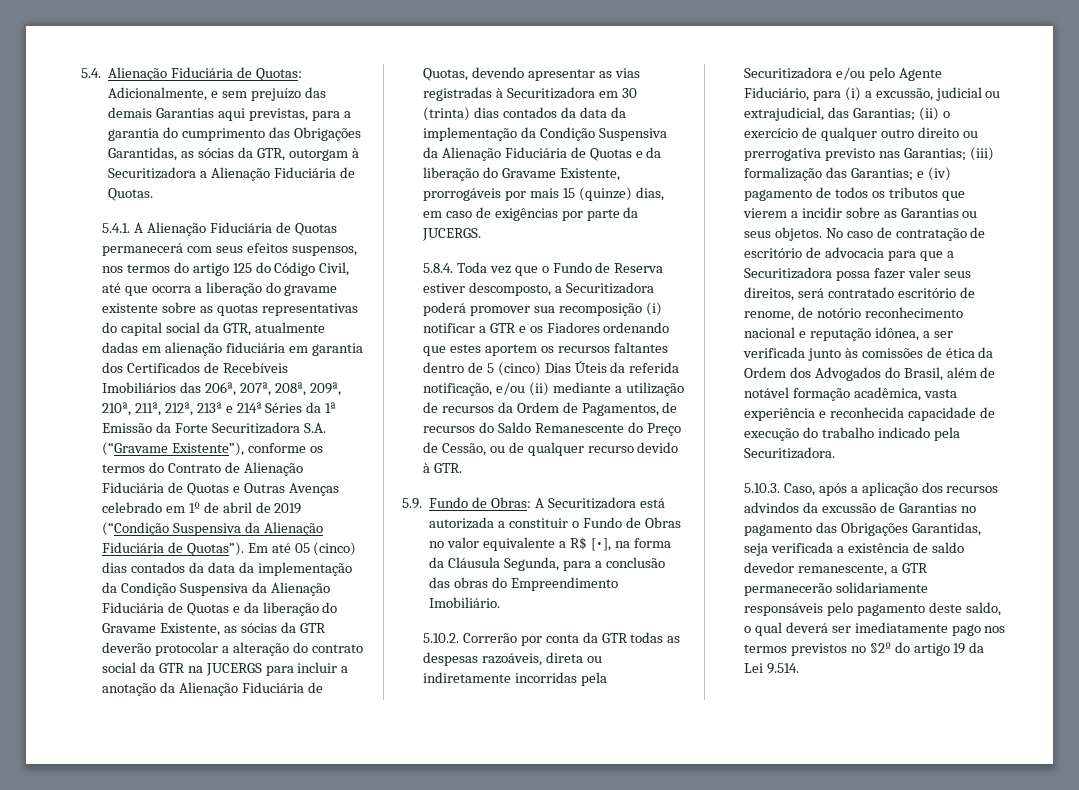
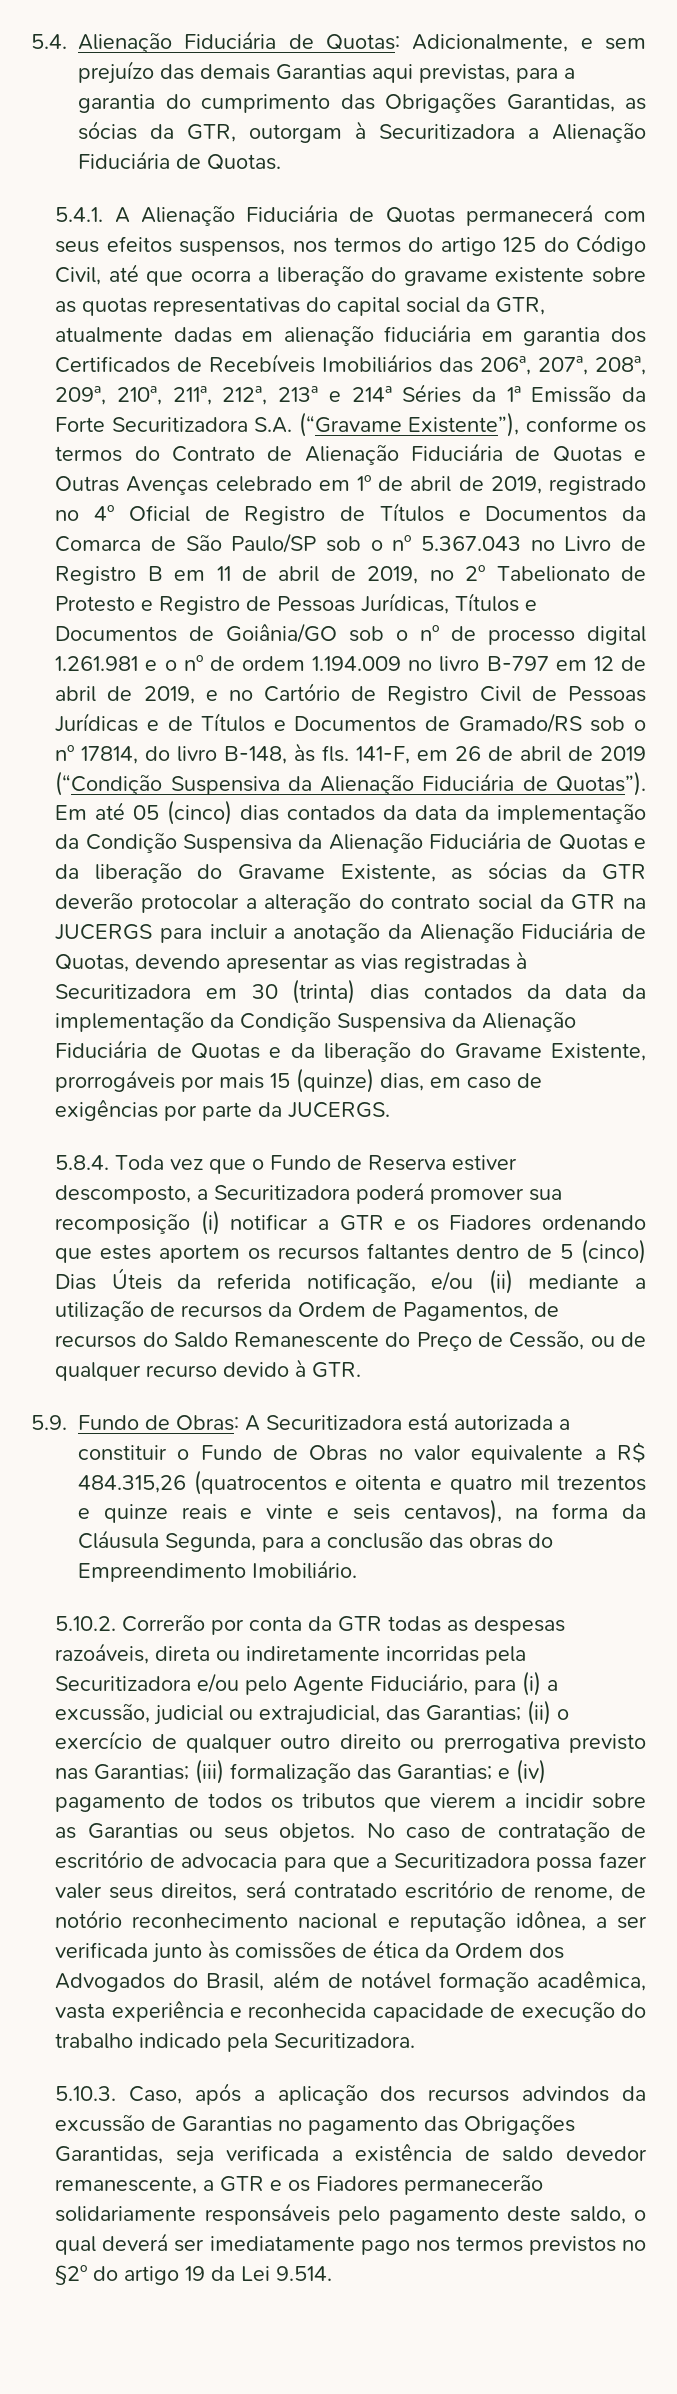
- 5.4.1. A Alienação Fiduciária de Quotas permanecerá com seus efeitos suspensos, nos termos do artigo 125 do Código Civil, até que ocorra a liberação do gravame existente sobre as quotas representativas do capital social da GTR, atualmente dadas em alienação fiduciária em garantia dos Certificados de Recebíveis Imobiliários das 206ª, 207ª, 208ª, 209ª, 210ª, 211ª, 212ª, 213ª e 214ª Séries da 1ª Emissão da Forte Securitizadora S.A. (“Gravame Existente”), conforme os termos do Contrato de Alienação Fiduciária de Quotas e Outras Avenças celebrado em 1º de abril de 2019 (“Condição Suspensiva da Alienação Fiduciária de Quotas”).
+ 5.4.1. A Alienação Fiduciária de Quotas permanecerá com seus efeitos suspensos, nos termos do artigo 125 do Código Civil, até que ocorra a liberação do gravame existente sobre as quotas representativas do capital social da GTR, atualmente dadas em alienação fiduciária em garantia dos Certificados de Recebíveis Imobiliários das 206ª, 207ª, 208ª, 209ª, 210ª, 211ª, 212ª, 213ª e 214ª Séries da 1ª Emissão da Forte Securitizadora S.A. (“Gravame Existente”), conforme os termos do Contrato de Alienação Fiduciária de Quotas e Outras Avenças celebrado em 1º de abril de 2019, registrado no 4º Oficial de Registro de Títulos e Documentos da Comarca de São Paulo/SP sob o nº 5.367.043 no Livro de Registro B em 11 de abril de 2019, no 2º Tabelionato de Protesto e Registro de Pessoas Jurídicas, Títulos e Documentos de Goiânia/GO sob o nº de processo digital 1.261.981 e o nº de ordem 1.194.009 no livro B-797 em 12 de abril de 2019, e no Cartório de Registro Civil de Pessoas Jurídicas e de Títulos e Documentos de Gramado/RS sob o nº 17814, do livro B-148, às fls. 141-F, em 26 de abril de 2019 (“Condição Suspensiva da Alienação Fiduciária de Quotas”).
- 5.9. Fundo de Obras: A Securitizadora está autorizada a constituir o Fundo de Obras no valor equivalente a R$ [•], na forma da Cláusula Segunda, para a conclusão das obras do Empreendimento Imobiliário.
+ 5.9. Fundo de Obras: A Securitizadora está autorizada a constituir o Fundo de Obras no valor equivalente a R$ 484.315,26 (quatrocentos e oitenta e quatro mil trezentos e quinze reais e vinte e seis centavos), na forma da Cláusula Segunda, para a conclusão das obras do Empreendimento Imobiliário.
- 5.10.3. Caso, após a aplicação dos recursos advindos da excussão de Garantias no pagamento das Obrigações Garantidas, seja verificada a existência de saldo devedor remanescente, a GTR permanecerão solidariamente responsáveis pelo pagamento deste saldo, o qual deverá ser imediatamente pago nos termos previstos no §2º do artigo 19 da Lei 9.514.
+ 5.10.3. Caso, após a aplicação dos recursos advindos da excussão de Garantias no pagamento das Obrigações Garantidas, seja verificada a existência de saldo devedor remanescente, a GTR e os Fiadores permanecerão solidariamente responsáveis pelo pagamento deste saldo, o qual deverá ser imediatamente pago nos termos previstos no §2º do artigo 19 da Lei 9.514.

